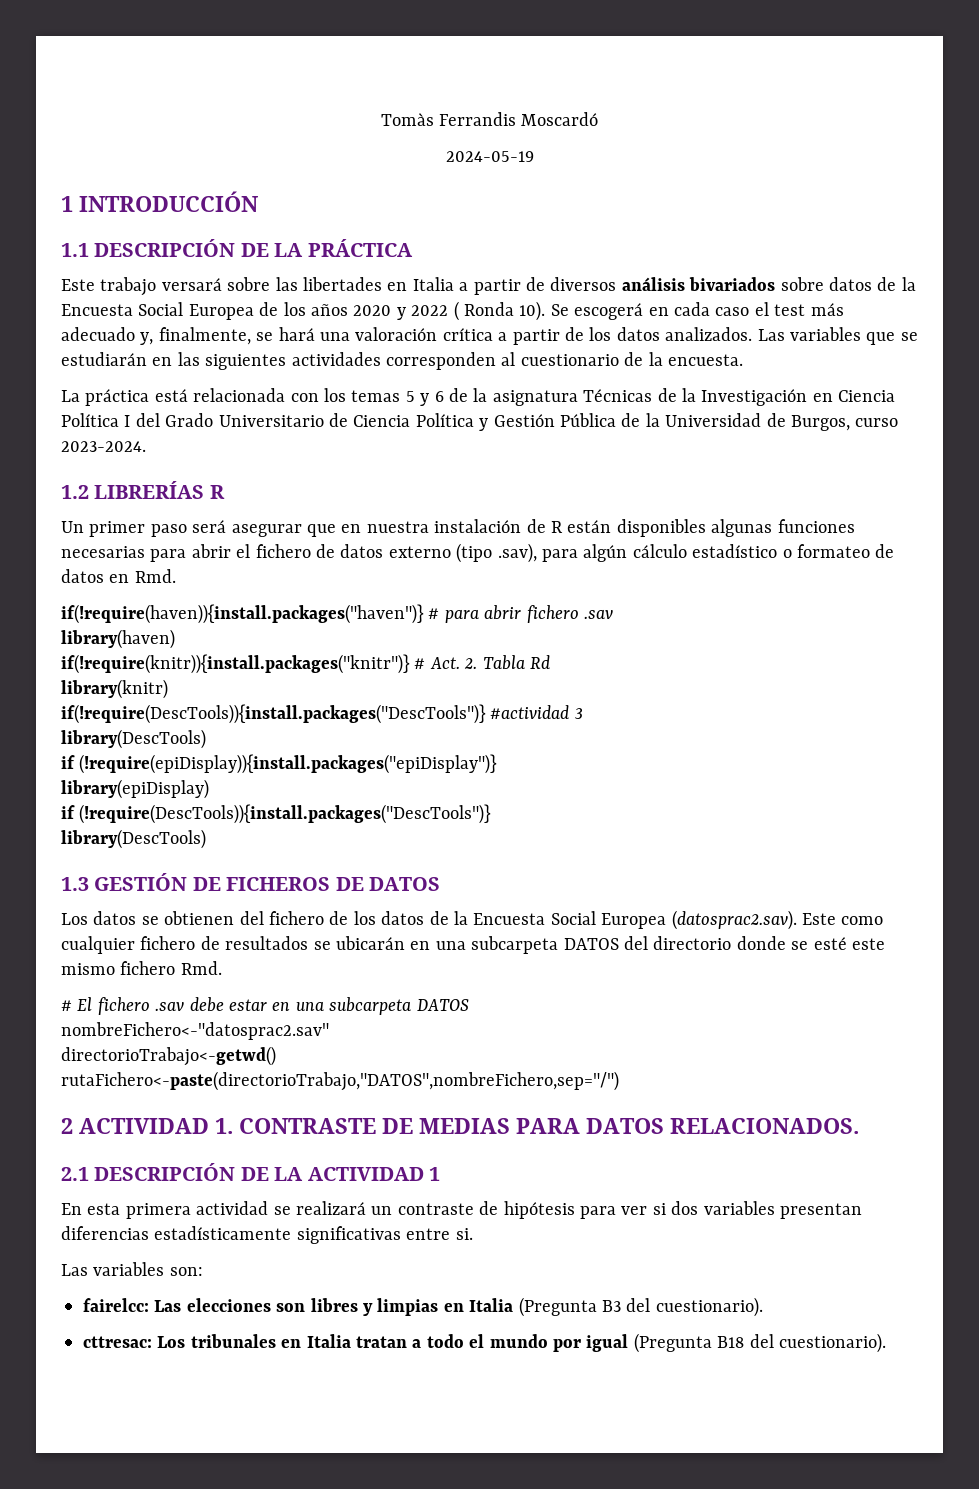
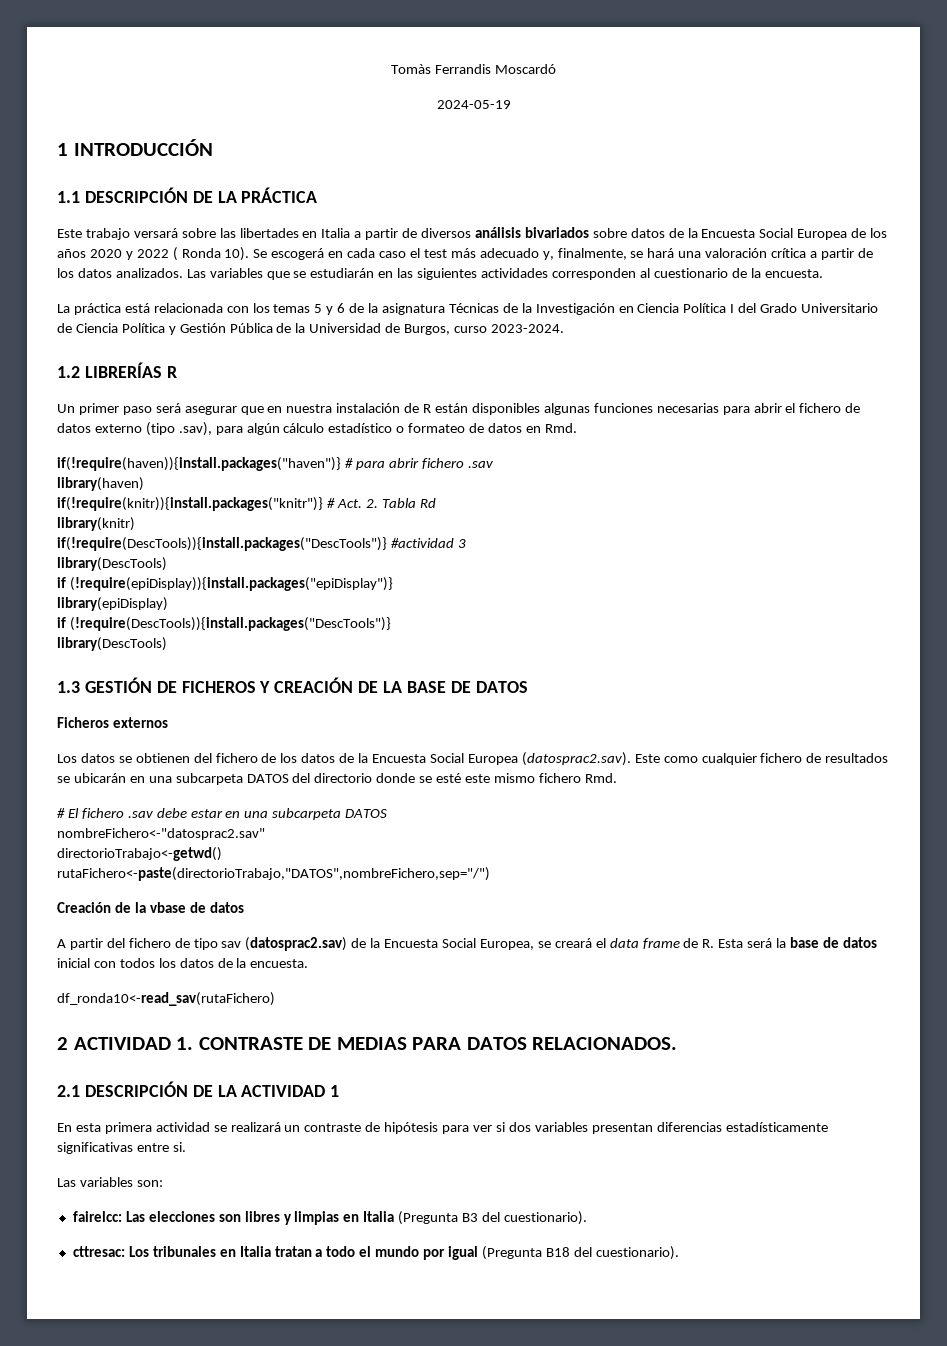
- 1.3 GESTIÓN DE FICHEROS DE DATOS
+ 1.3 GESTIÓN DE FICHEROS Y CREACIÓN DE LA BASE DE DATOS
+ Ficheros externos
+ Creación de la vbase de datos
+ A partir del fichero de tipo sav (datosprac2.sav) de la Encuesta Social Europea, se creará el data frame de R. Esta será la base de datos inicial con todos los datos de la encuesta.
+ df_ronda10<-read_sav(rutaFichero)

